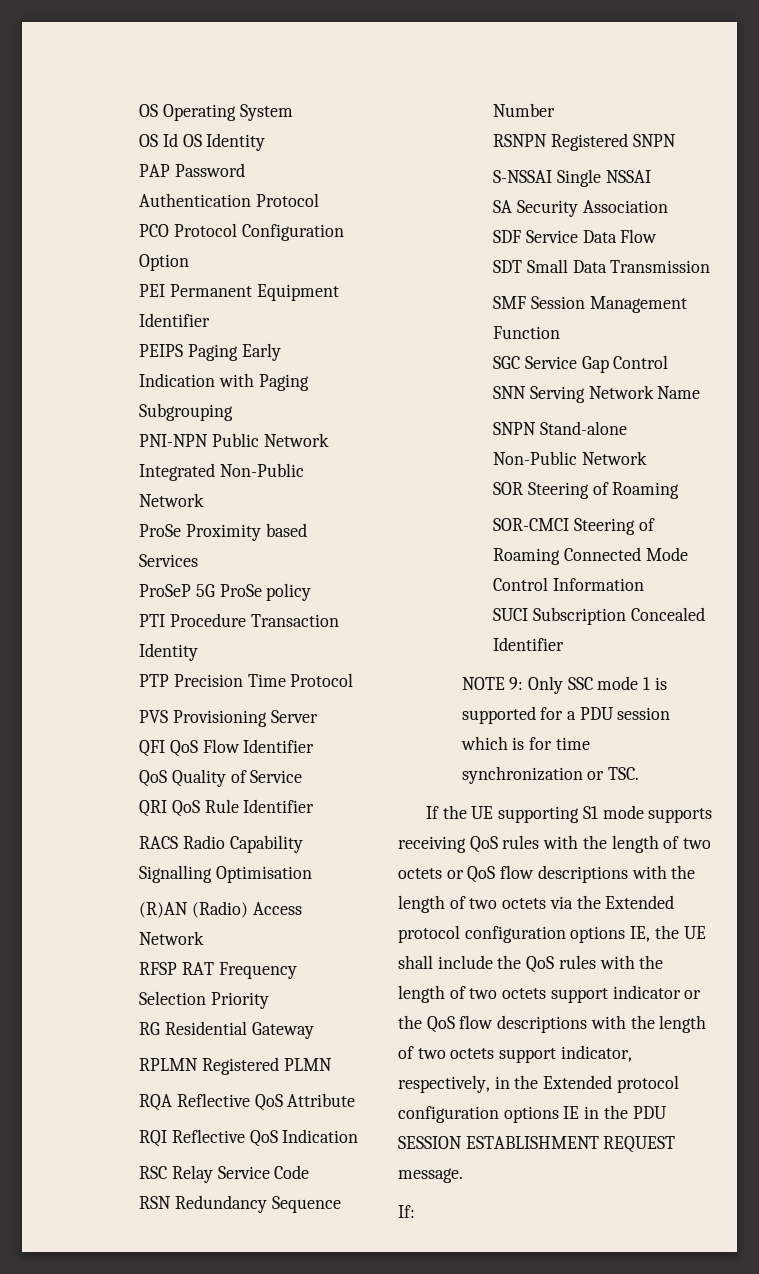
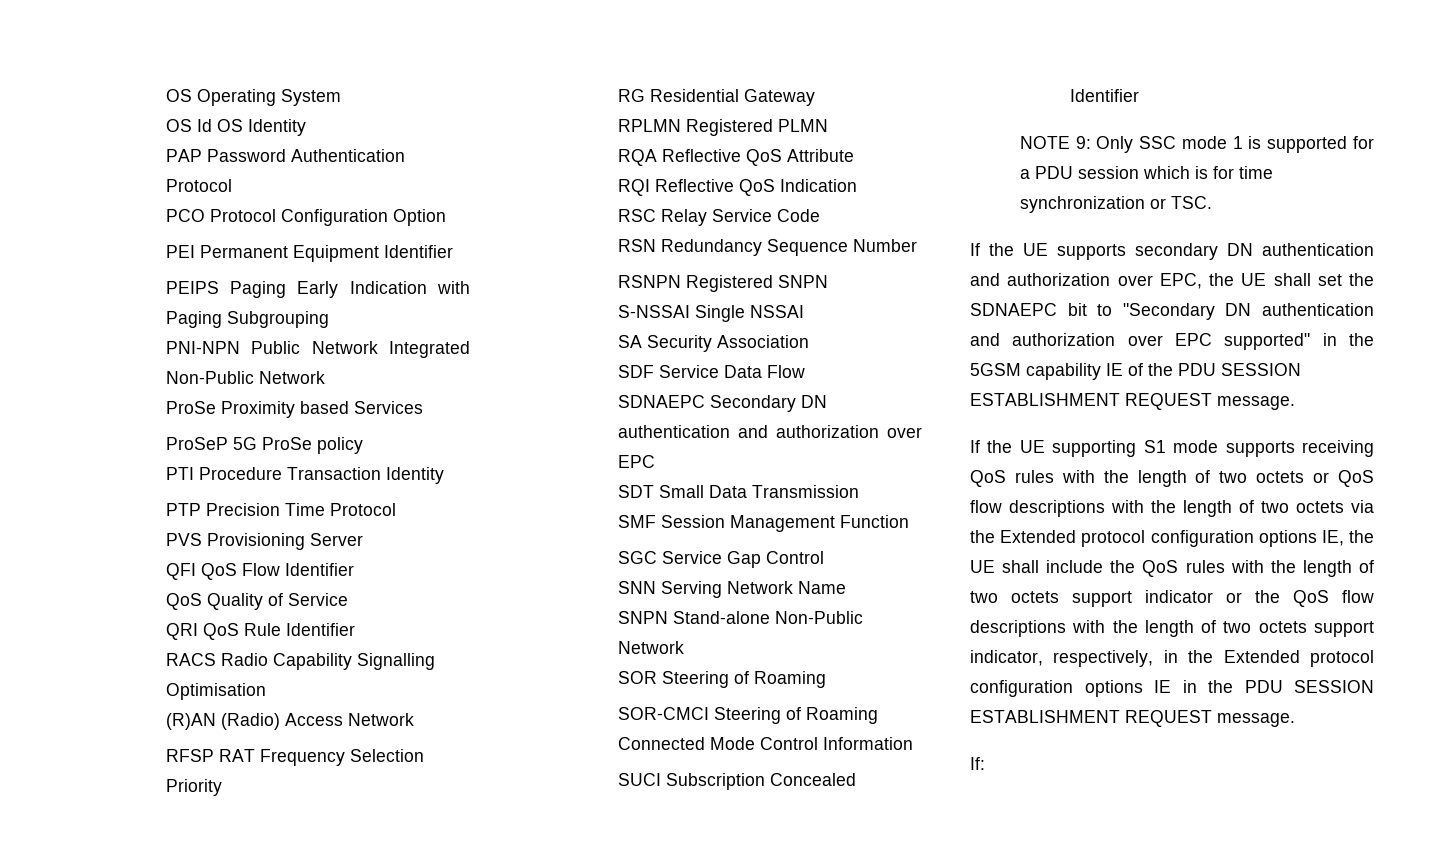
+ SDNAEPC Secondary DN authentication and authorization over EPC
+ If the UE supports secondary DN authentication and authorization over EPC, the UE shall set the SDNAEPC bit to "Secondary DN authentication and authorization over EPC supported" in the 5GSM capability IE of the PDU SESSION ESTABLISHMENT REQUEST message.

